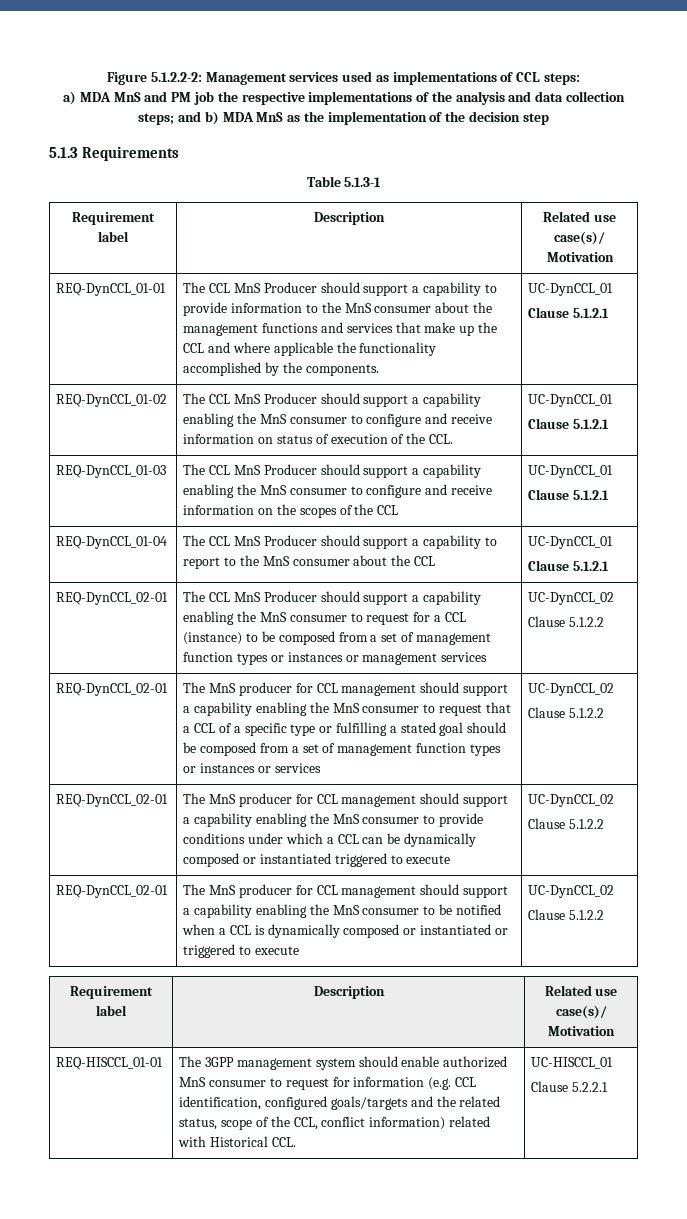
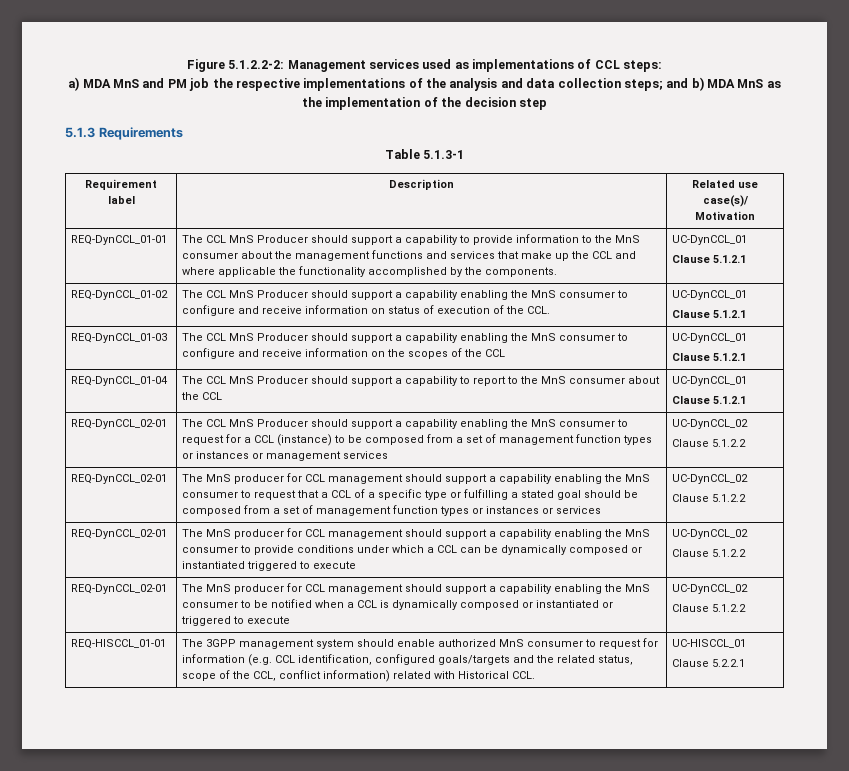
  REQ-DynCCL_02-01 | The MnS producer for CCL management should support a capability enabling the MnS consumer to be notified when a CCL is dynamically composed or instantiated or triggered to execute | UC-DynCCL_02
  Clause 5.1.2.2
- Requirement label | Description | Related use case(s)/ Motivation

